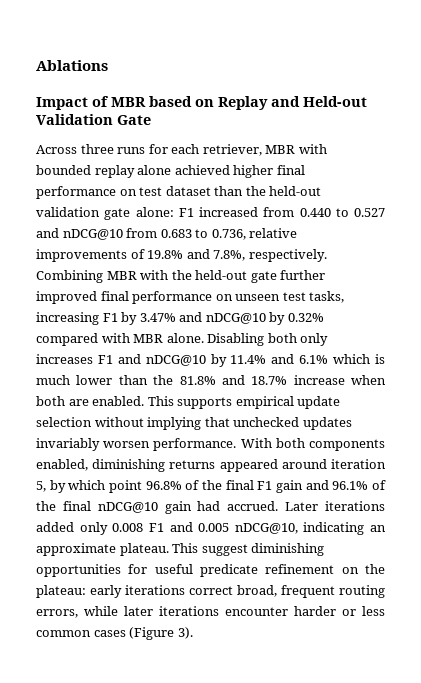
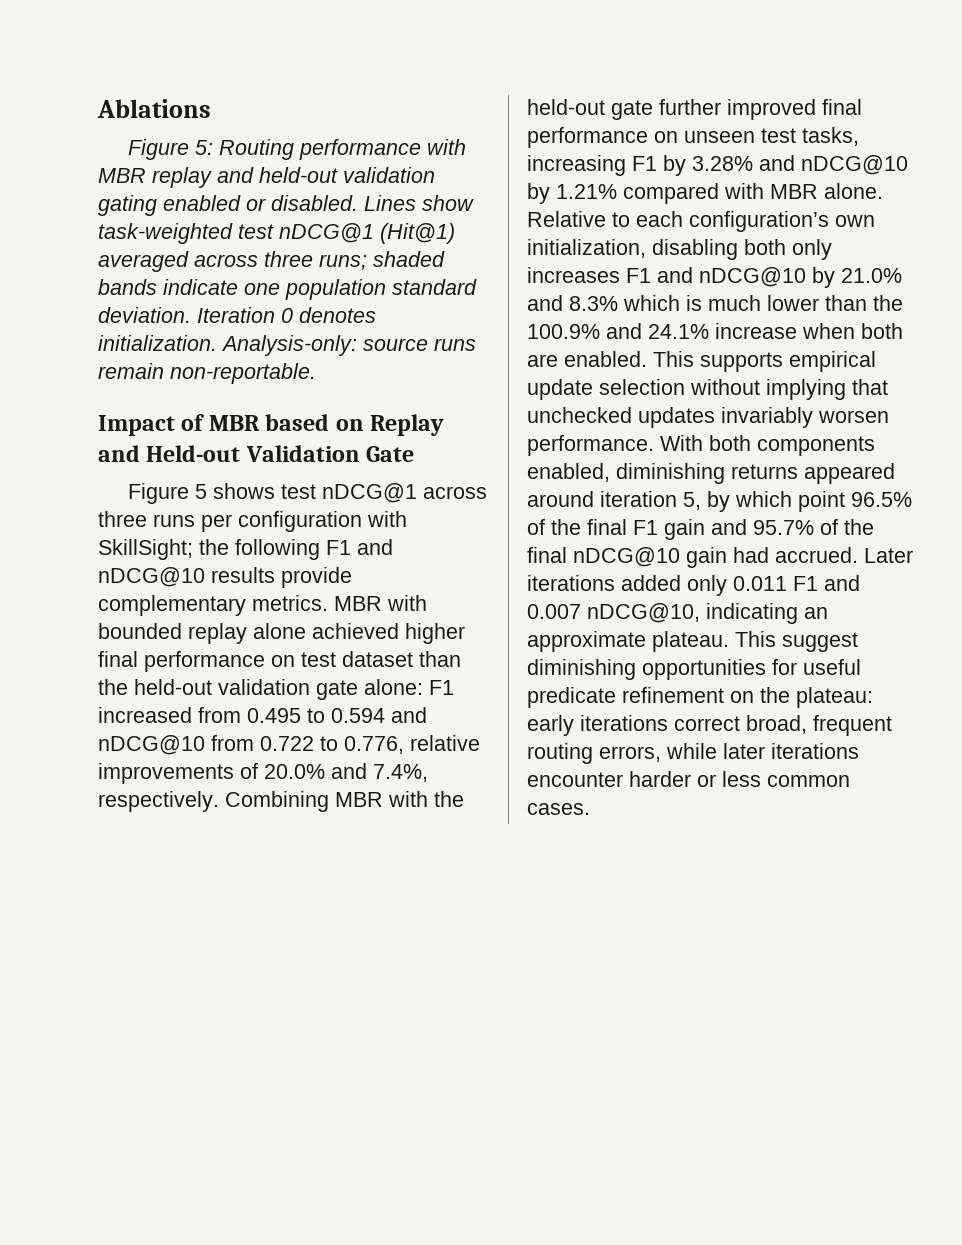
+ Figure 5: Routing performance with MBR replay and held-out validation gating enabled or disabled. Lines show task-weighted test nDCG@1 (Hit@1) averaged across three runs; shaded bands indicate one population standard deviation. Iteration 0 denotes initialization. Analysis-only: source runs remain non-reportable.
- Across three runs for each retriever, MBR with bounded replay alone achieved higher final performance on test dataset than the held-out validation gate alone: F1 increased from 0.440 to 0.527 and nDCG@10 from 0.683 to 0.736, relative improvements of 19.8% and 7.8%, respectively.
+ Figure 5 shows test nDCG@1 across three runs per configuration with SkillSight; the following F1 and nDCG@10 results provide complementary metrics. MBR with bounded replay alone achieved higher final performance on test dataset than the held-out validation gate alone: F1 increased from 0.495 to 0.594 and nDCG@10 from 0.722 to 0.776, relative improvements of 20.0% and 7.4%, respectively.
- Combining MBR with the held-out gate further improved final performance on unseen test tasks, increasing F1 by 3.47% and nDCG@10 by 0.32% compared with MBR alone.
+ Combining MBR with the held-out gate further improved final performance on unseen test tasks, increasing F1 by 3.28% and nDCG@10 by 1.21% compared with MBR alone.
- Disabling both only increases F1 and nDCG@10 by 11.4% and 6.1% which is much lower than the 81.8% and 18.7% increase when both are enabled.
+ Relative to each configuration’s own initialization, disabling both only increases F1 and nDCG@10 by 21.0% and 8.3% which is much lower than the 100.9% and 24.1% increase when both are enabled.
- With both components enabled, diminishing returns appeared around iteration 5, by which point 96.8% of the final F1 gain and 96.1% of the final nDCG@10 gain had accrued.
+ With both components enabled, diminishing returns appeared around iteration 5, by which point 96.5% of the final F1 gain and 95.7% of the final nDCG@10 gain had accrued.
- Later iterations added only 0.008 F1 and 0.005 nDCG@10, indicating an approximate plateau.
+ Later iterations added only 0.011 F1 and 0.007 nDCG@10, indicating an approximate plateau.
- This suggest diminishing opportunities for useful predicate refinement on the plateau: early iterations correct broad, frequent routing errors, while later iterations encounter harder or less common cases (Figure 3).
+ This suggest diminishing opportunities for useful predicate refinement on the plateau: early iterations correct broad, frequent routing errors, while later iterations encounter harder or less common cases.

